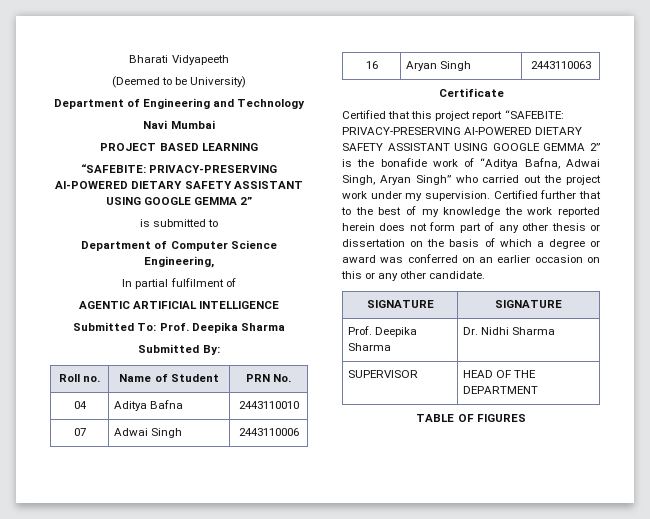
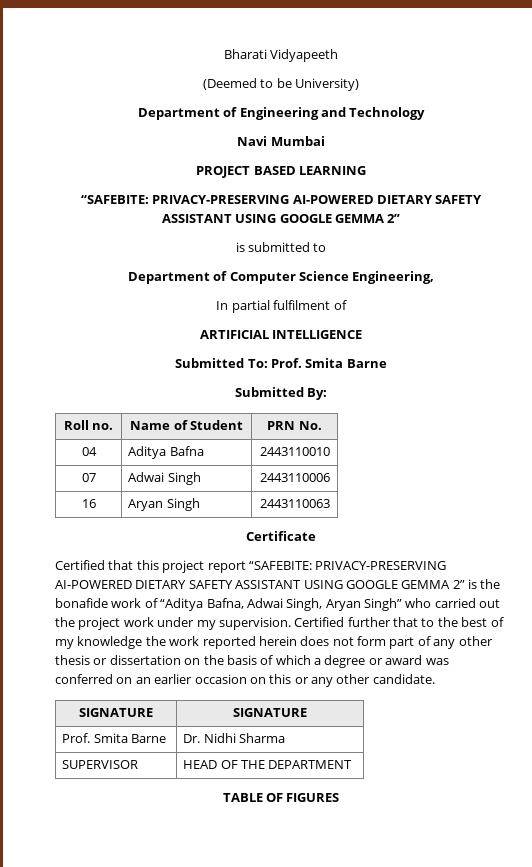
- AGENTIC ARTIFICIAL INTELLIGENCE
+ ARTIFICIAL INTELLIGENCE
- Submitted To: Prof. Deepika Sharma
+ Submitted To: Prof. Smita Barne
- Prof. Deepika Sharma | Dr. Nidhi Sharma
+ Prof. Smita Barne | Dr. Nidhi Sharma

